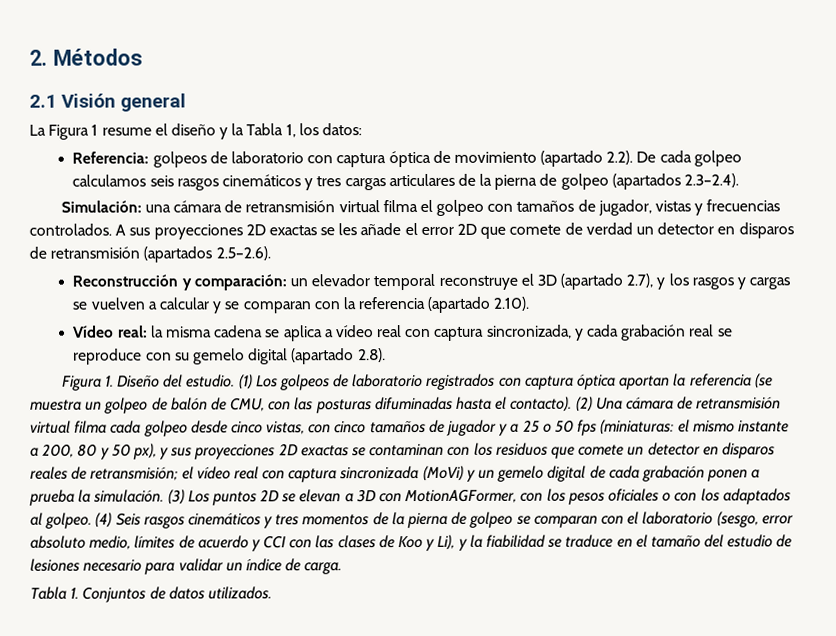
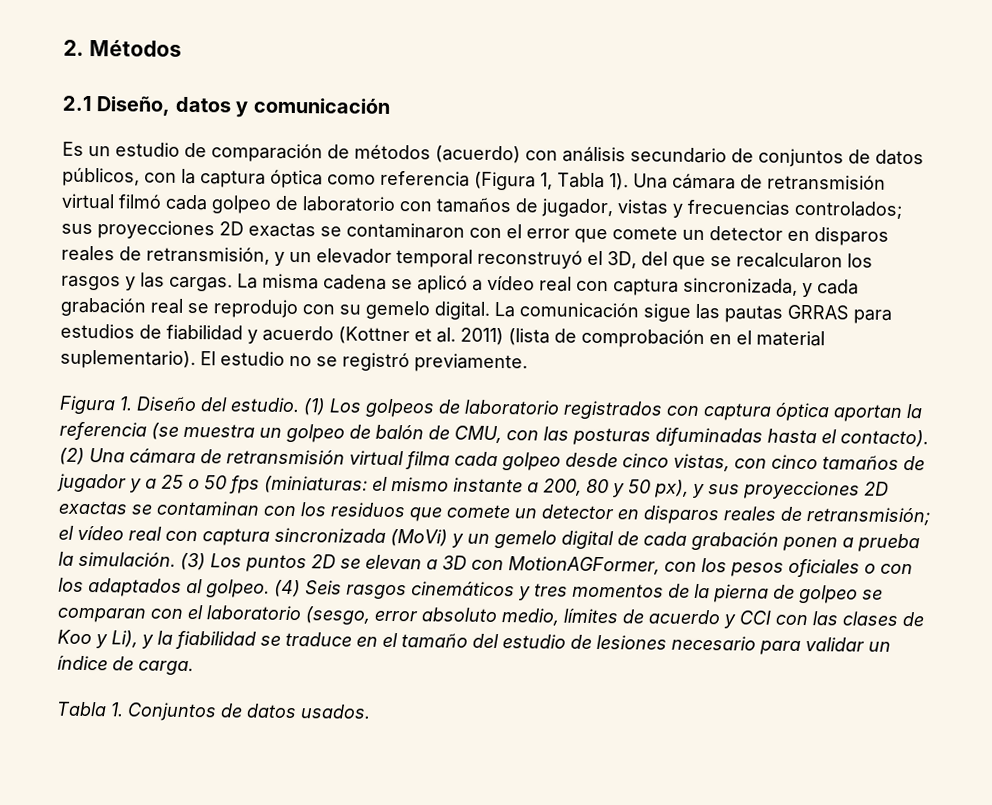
- 2.1 Visión general
- La Figura 1 resume el diseño y la Tabla 1, los datos:
- Referencia: golpeos de laboratorio con captura óptica de movimiento (apartado 2.2). De cada golpeo calculamos seis rasgos cinemáticos y tres cargas articulares de la pierna de golpeo (apartados 2.3–2.4).
- Simulación: una cámara de retransmisión virtual filma el golpeo con tamaños de jugador, vistas y frecuencias controlados. A sus proyecciones 2D exactas se les añade el error 2D que comete de verdad un detector en disparos de retransmisión (apartados 2.5–2.6).
- Reconstrucción y comparación: un elevador temporal reconstruye el 3D (apartado 2.7), y los rasgos y cargas se vuelven a calcular y se comparan con la referencia (apartado 2.10).
- Vídeo real: la misma cadena se aplica a vídeo real con captura sincronizada, y cada grabación real se reproduce con su gemelo digital (apartado 2.8).
+ 2.1 Diseño, datos y comunicación
+ Es un estudio de comparación de métodos (acuerdo) con análisis secundario de conjuntos de datos públicos, con la captura óptica como referencia (Figura 1, Tabla 1). Una cámara de retransmisión virtual filmó cada golpeo de laboratorio con tamaños de jugador, vistas y frecuencias controlados; sus proyecciones 2D exactas se contaminaron con el error que comete un detector en disparos reales de retransmisión, y un elevador temporal reconstruyó el 3D, del que se recalcularon los rasgos y las cargas. La misma cadena se aplicó a vídeo real con captura sincronizada, y cada grabación real se reprodujo con su gemelo digital. La comunicación sigue las pautas GRRAS para estudios de fiabilidad y acuerdo (Kottner et al. 2011) (lista de comprobación en el material suplementario). El estudio no se registró previamente.
- Tabla 1. Conjuntos de datos utilizados.
+ Tabla 1. Conjuntos de datos usados.

